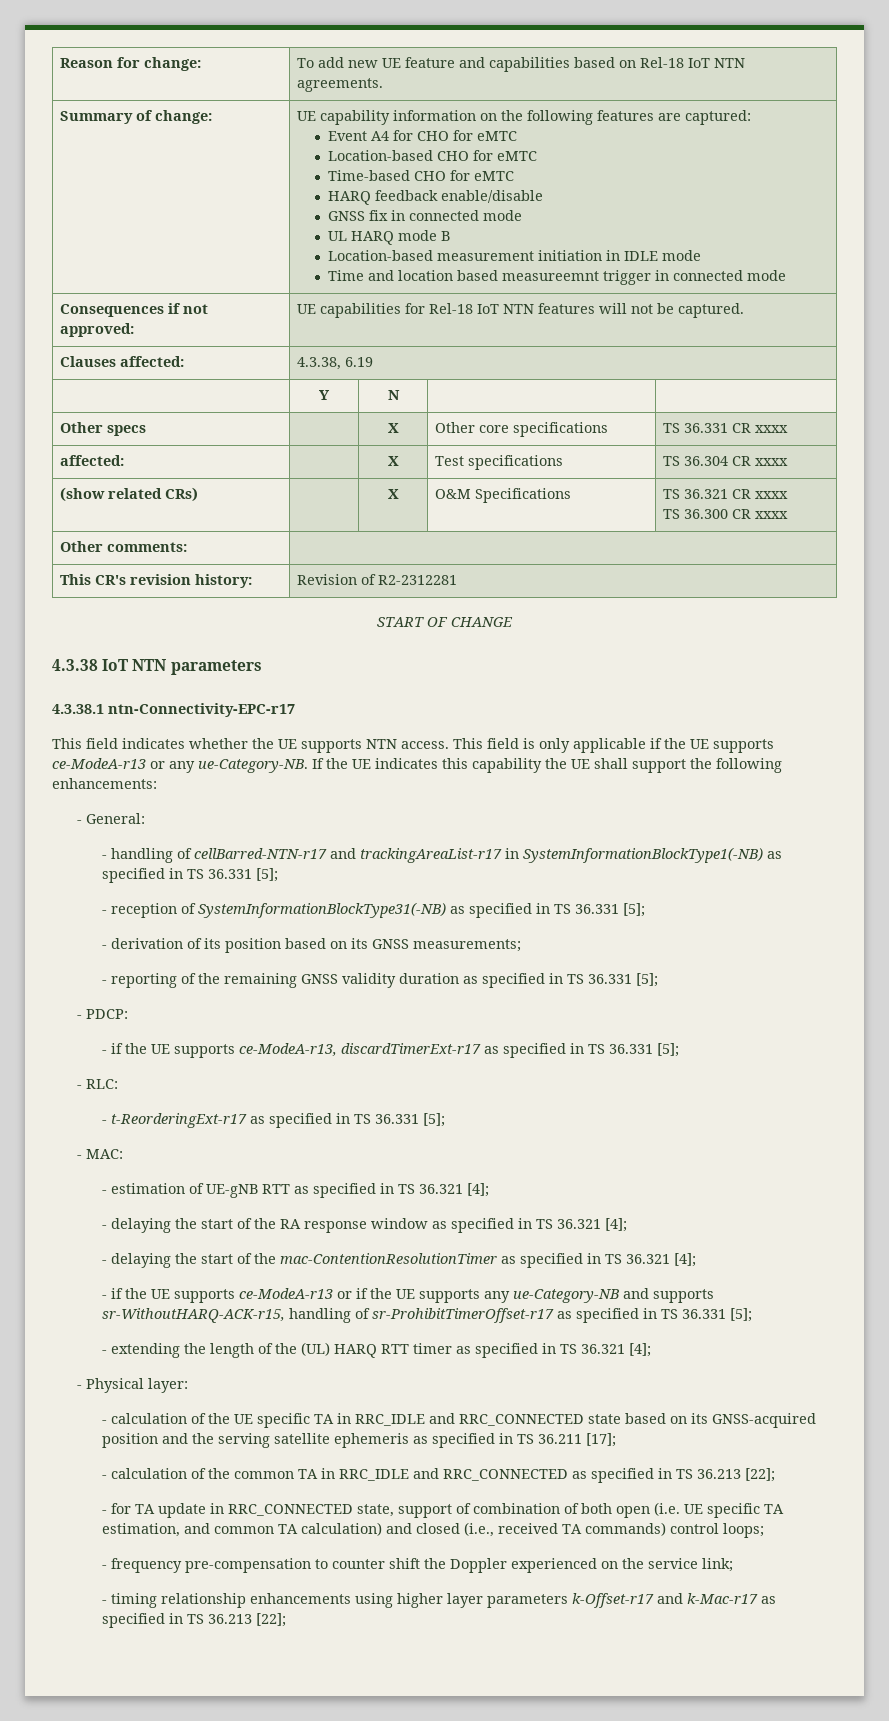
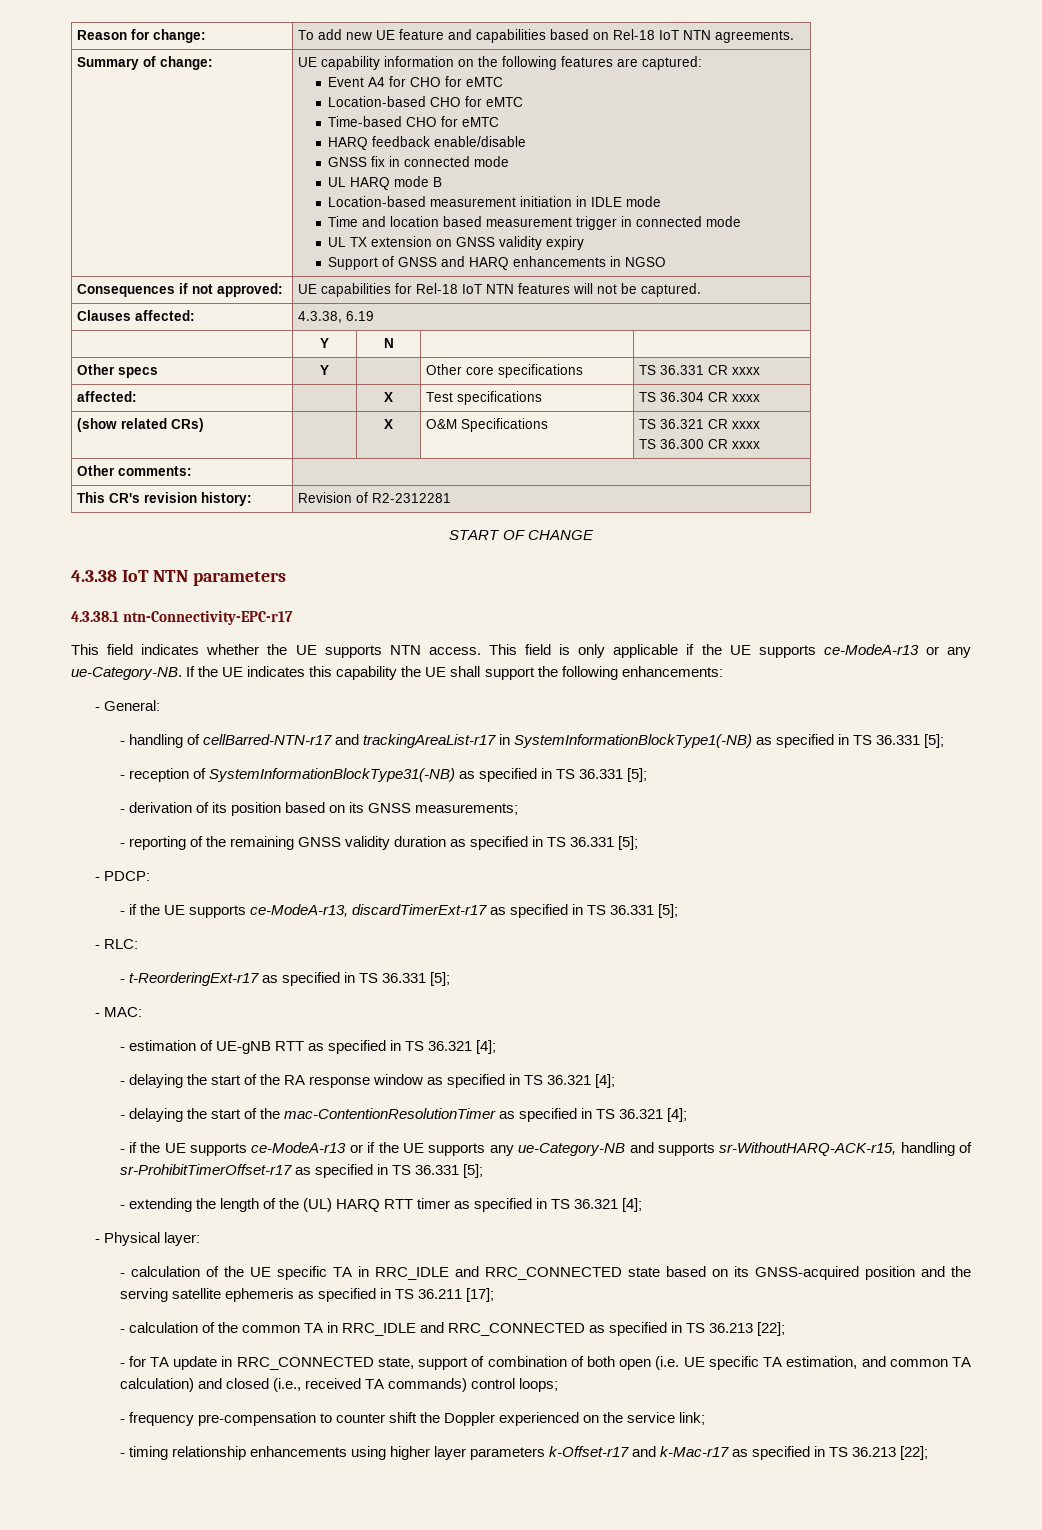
- Time and location based measureemnt trigger in connected mode
+ Time and location based measurement trigger in connected mode
+ UL TX extension on GNSS validity expiry
+ Support of GNSS and HARQ enhancements in NGSO
- Other specs | | X | Other core specifications | TS 36.331 CR xxxx
+ Other specs | Y | | Other core specifications | TS 36.331 CR xxxx

